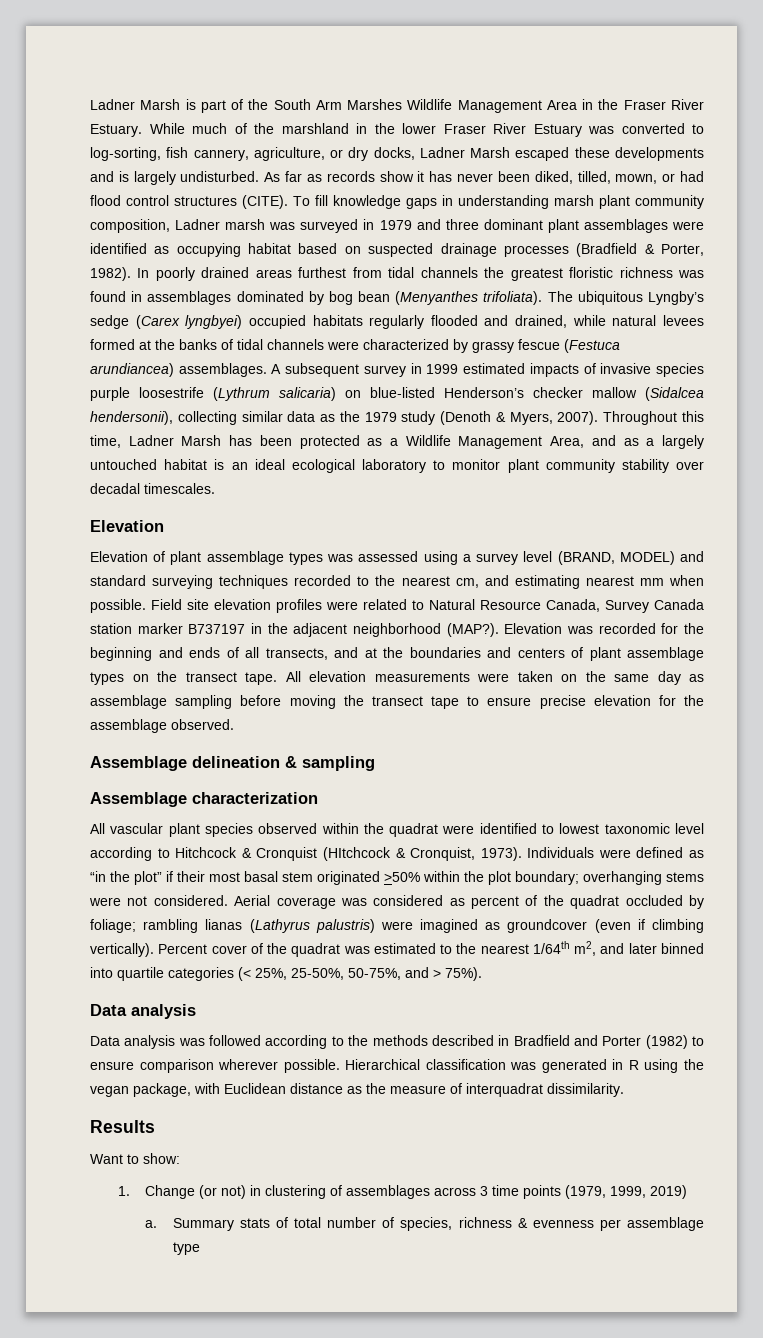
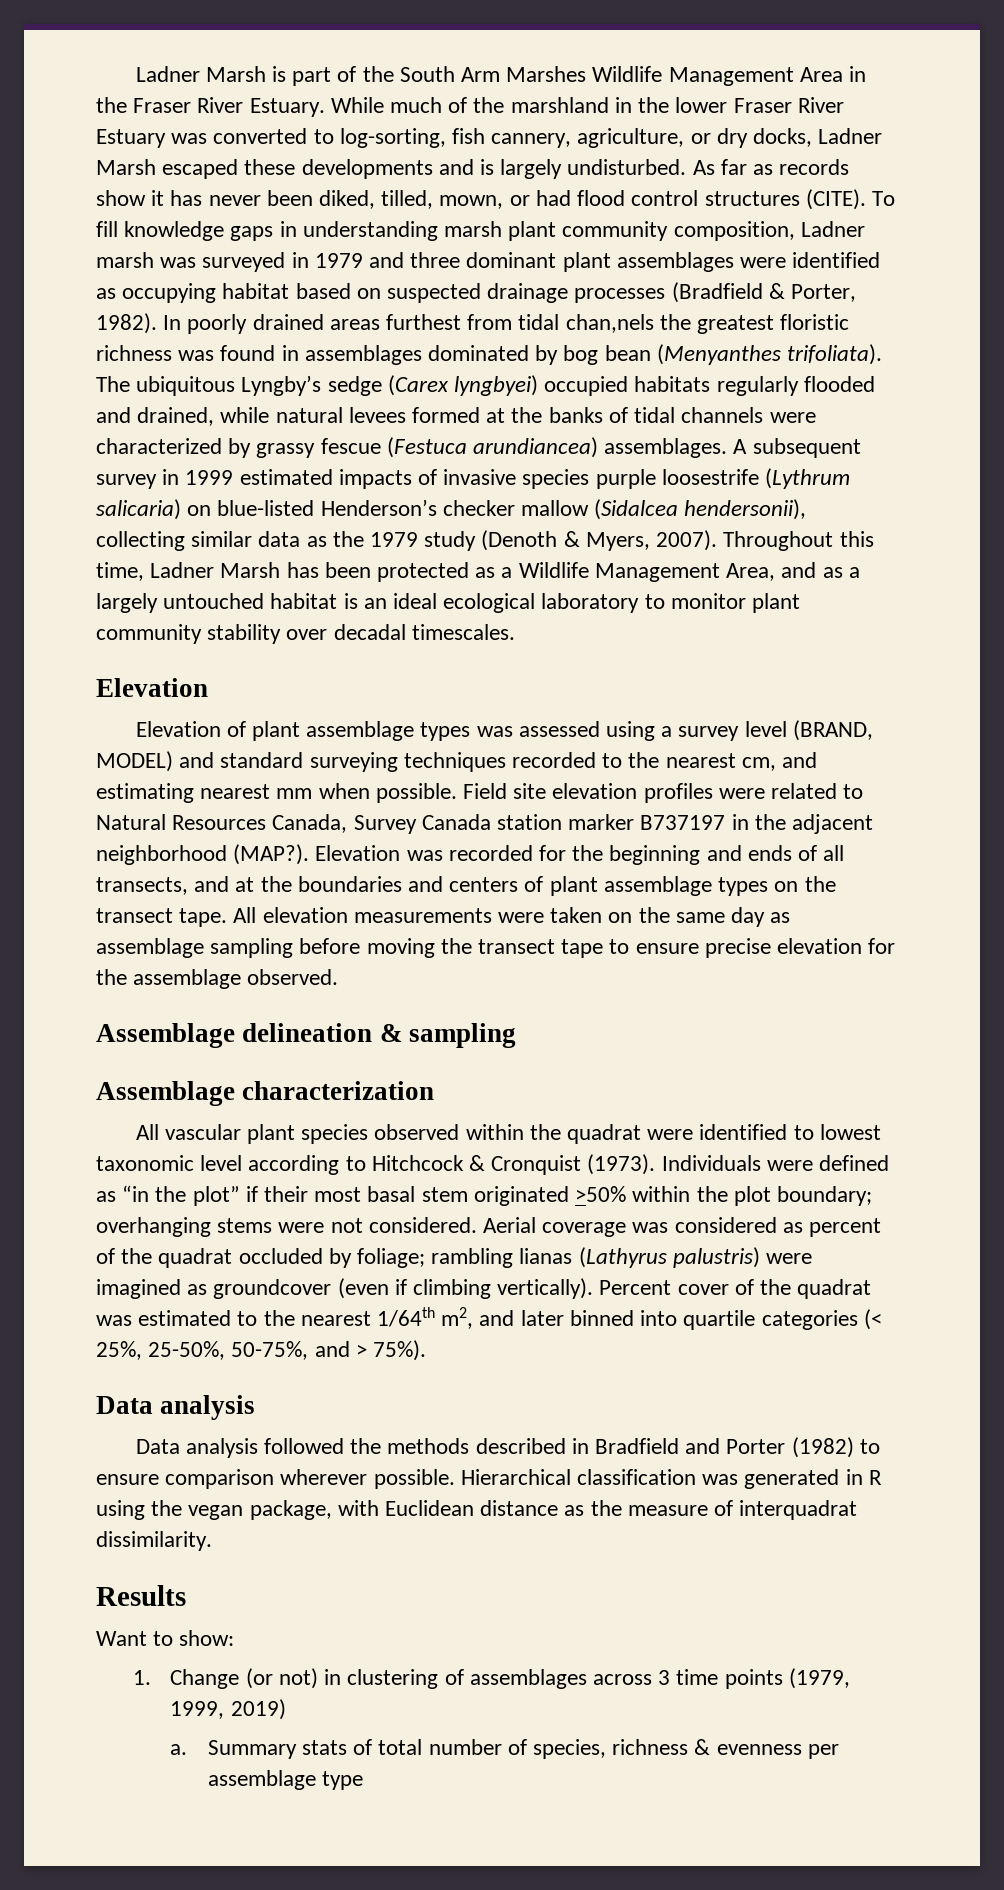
- In poorly drained areas furthest from tidal channels the greatest floristic richness was found in assemblages dominated by bog bean (Menyanthes trifoliata).
+ In poorly drained areas furthest from tidal chan,nels the greatest floristic richness was found in assemblages dominated by bog bean (Menyanthes trifoliata).
- Field site elevation profiles were related to Natural Resource Canada, Survey Canada station marker B737197 in the adjacent neighborhood (MAP?).
+ Field site elevation profiles were related to Natural Resources Canada, Survey Canada station marker B737197 in the adjacent neighborhood (MAP?).
- All vascular plant species observed within the quadrat were identified to lowest taxonomic level according to Hitchcock & Cronquist (HItchcock & Cronquist, 1973).
+ All vascular plant species observed within the quadrat were identified to lowest taxonomic level according to Hitchcock & Cronquist (1973).
- Data analysis was followed according to the methods described in Bradfield and Porter (1982) to ensure comparison wherever possible.
+ Data analysis followed the methods described in Bradfield and Porter (1982) to ensure comparison wherever possible.

